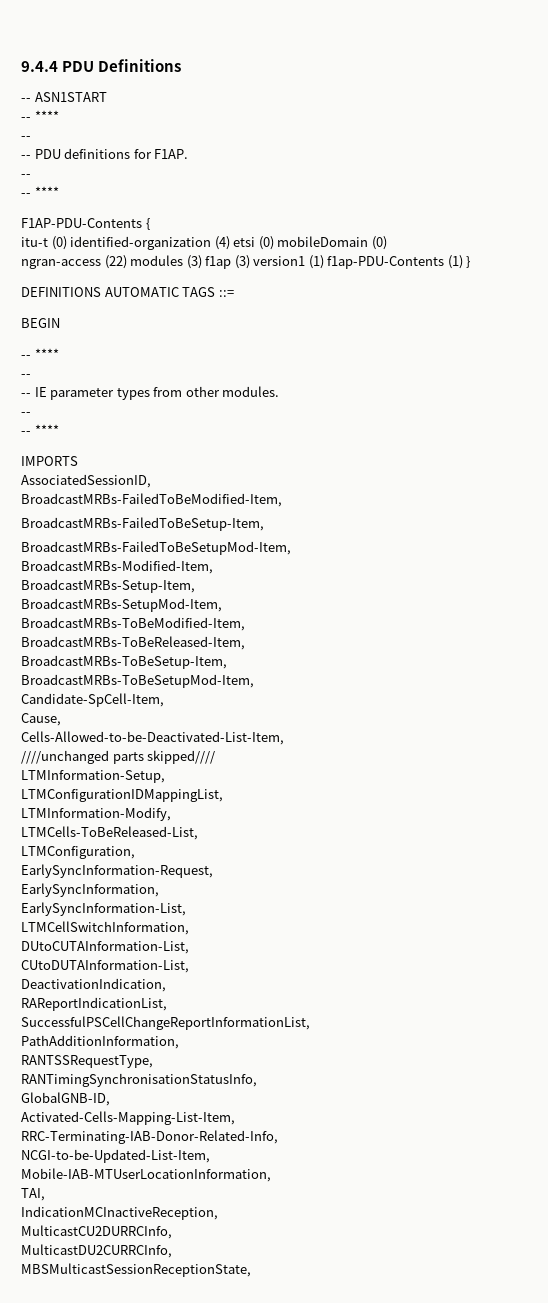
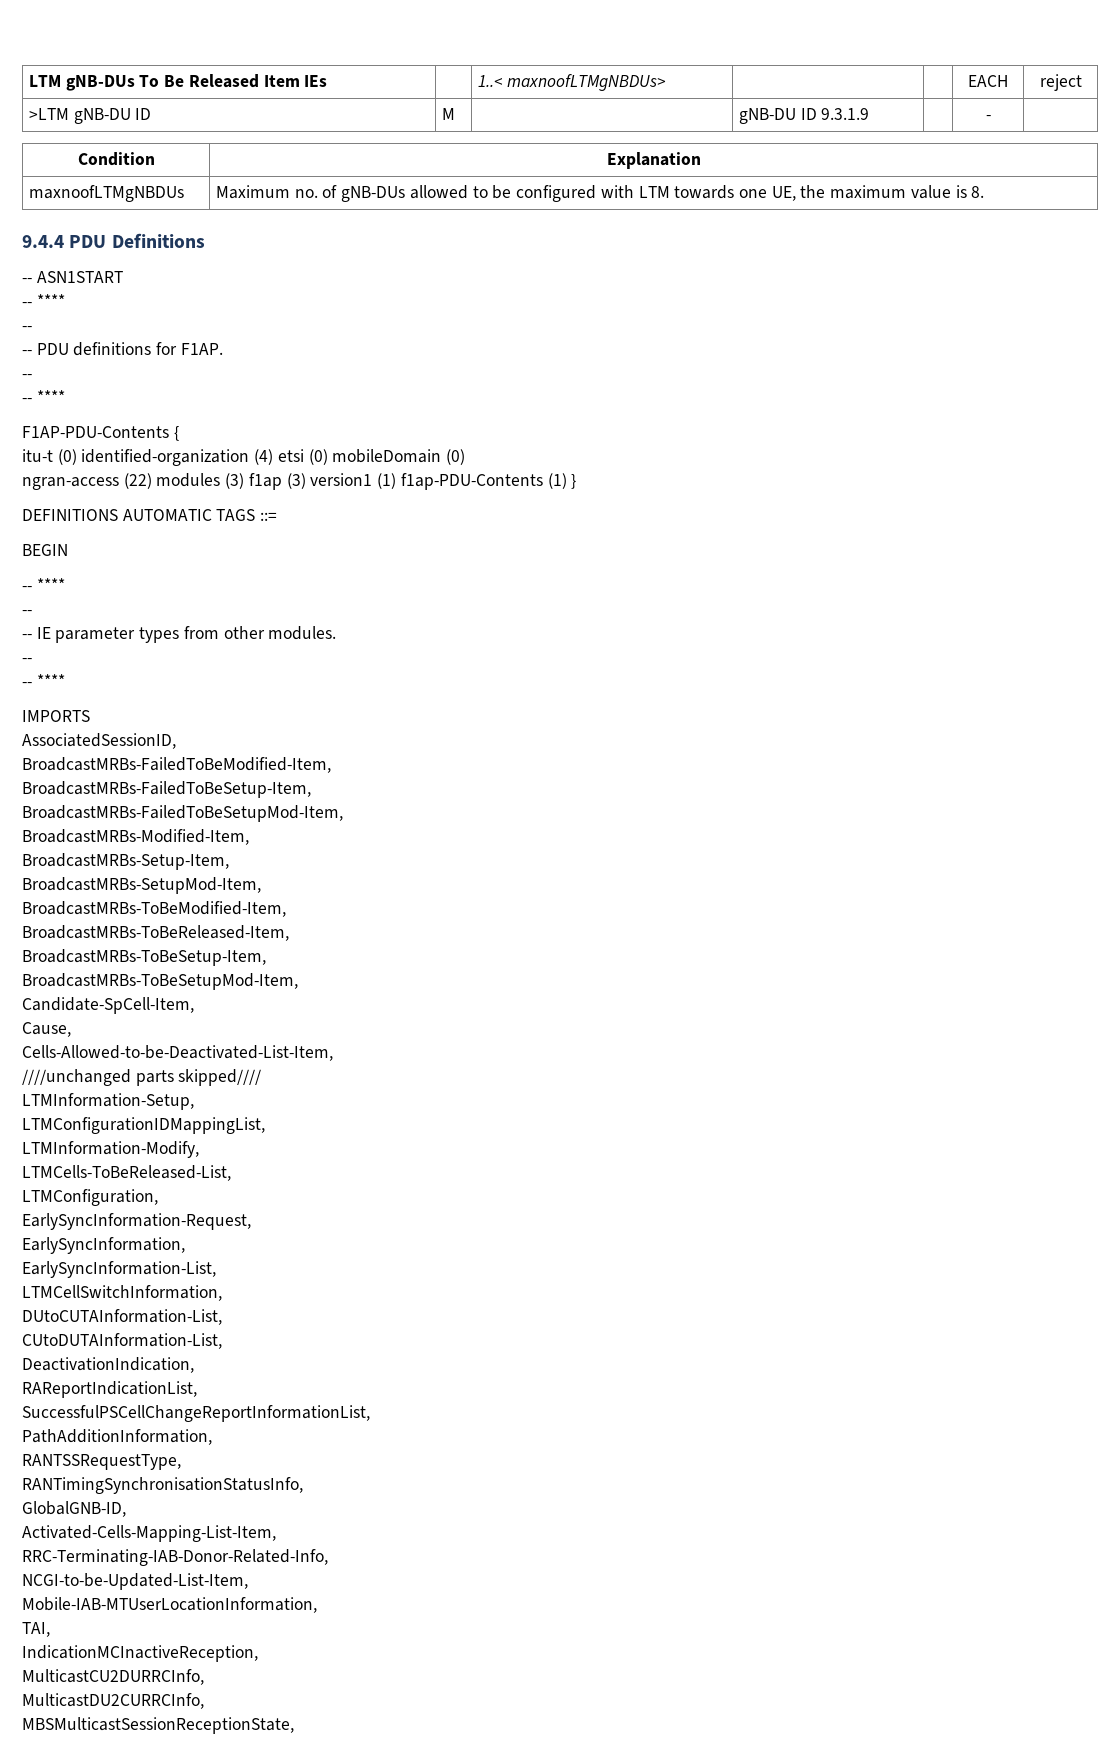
+ LTM gNB-DUs To Be Released Item IEs | | 1..< maxnoofLTMgNBDUs> | | | EACH | reject
+ >LTM gNB-DU ID | M | | gNB-DU ID 9.3.1.9 | | - |
+ Condition | Explanation
+ maxnoofLTMgNBDUs | Maximum no. of gNB-DUs allowed to be configured with LTM towards one UE, the maximum value is 8.

